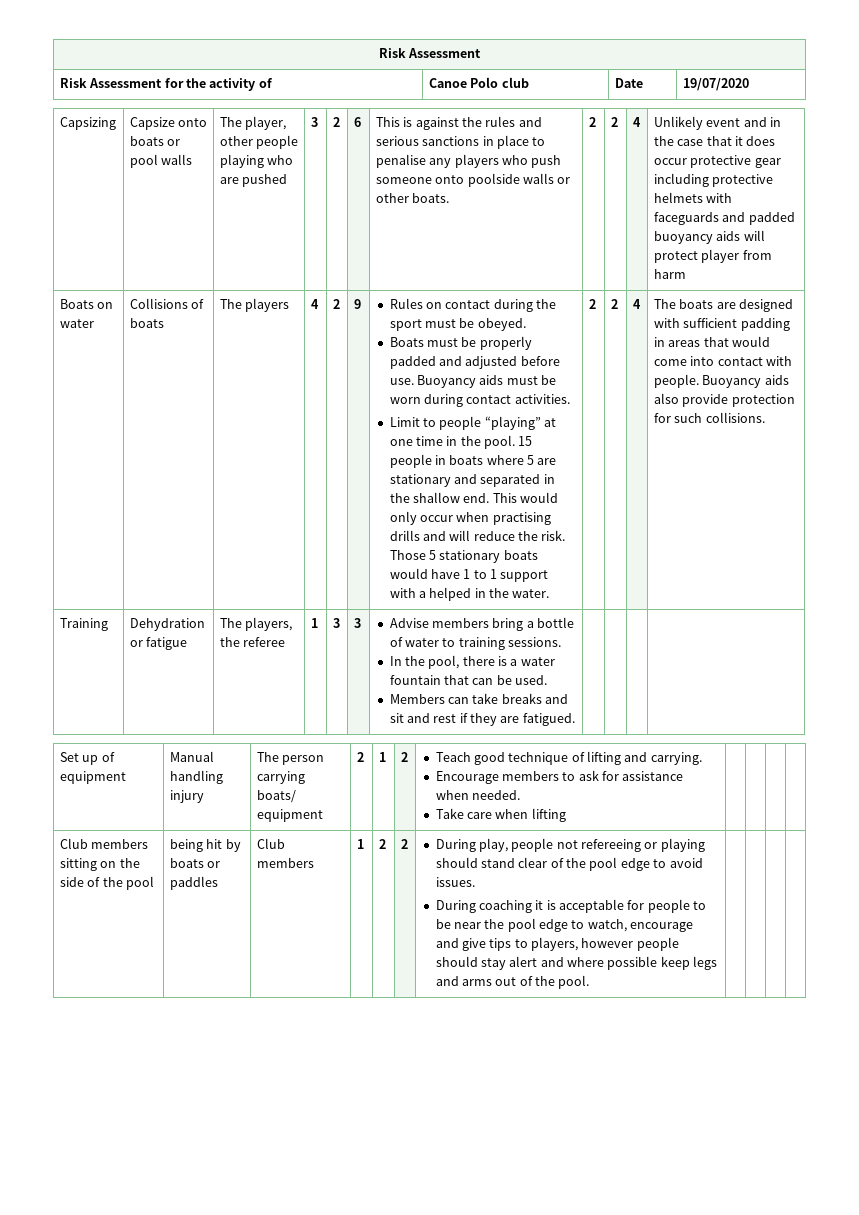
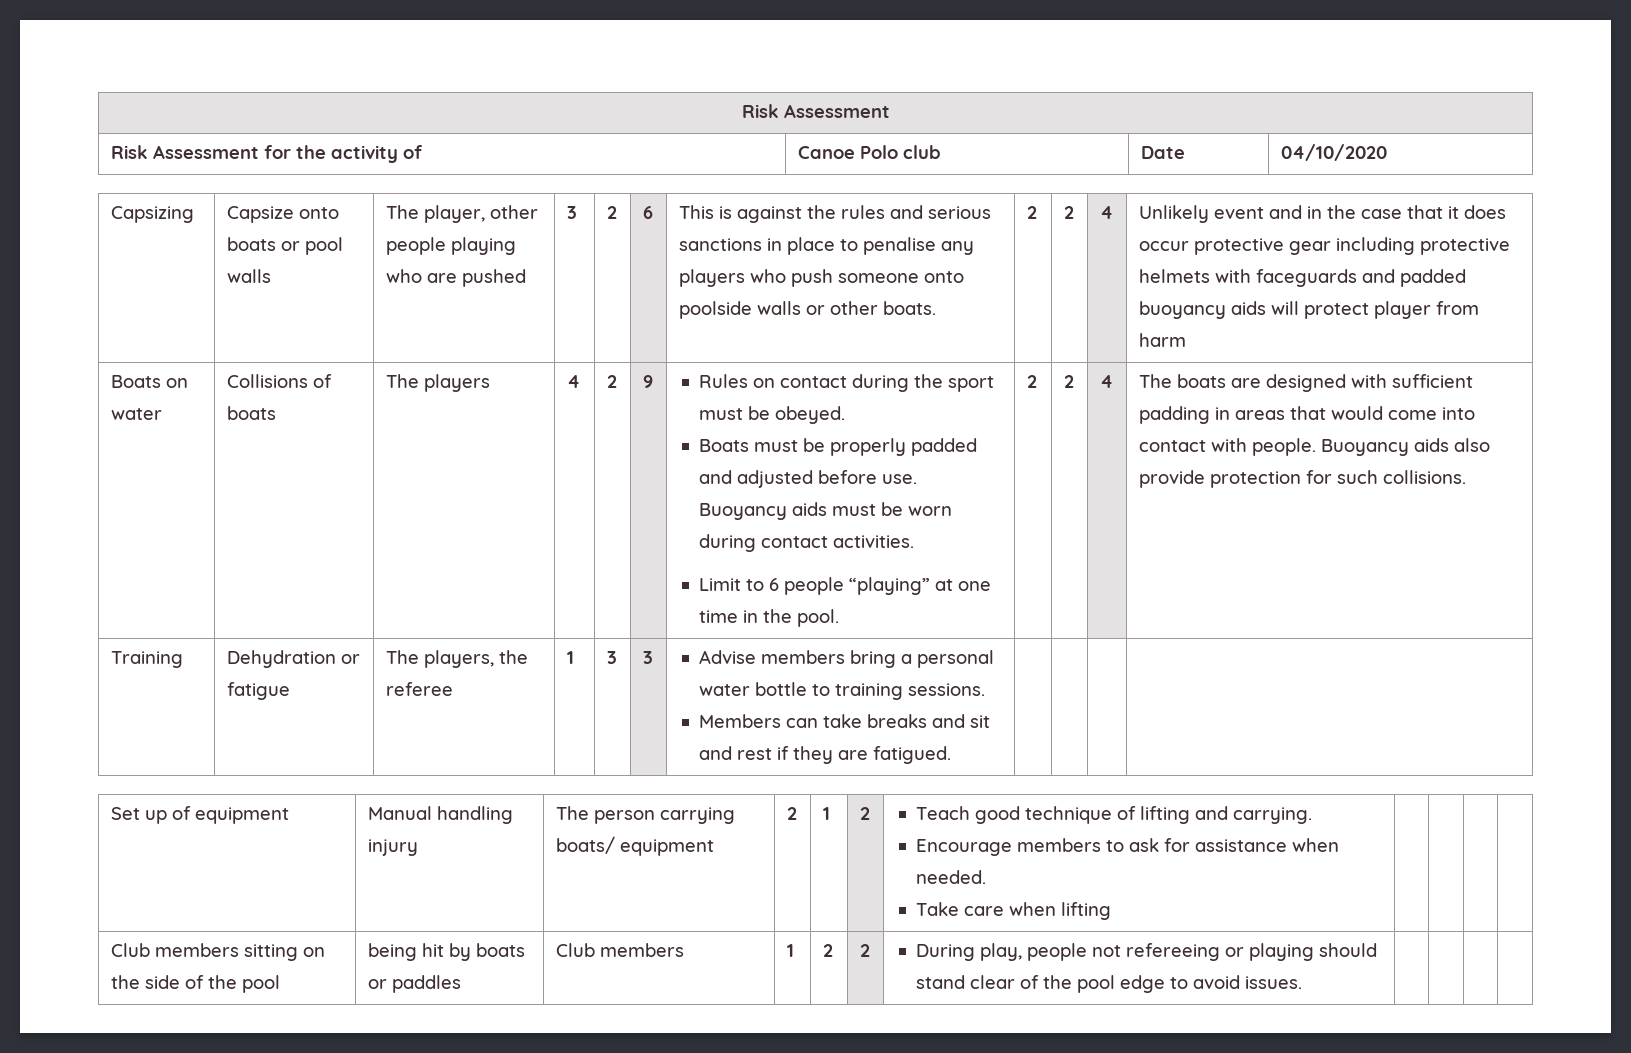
- Risk Assessment for the activity of | Canoe Polo club | Date | 19/07/2020
+ Risk Assessment for the activity of | Canoe Polo club | Date | 04/10/2020
- Limit to people “playing” at one time in the pool. 15 people in boats where 5 are stationary and separated in the shallow end. This would only occur when practising drills and will reduce the risk. Those 5 stationary boats would have 1 to 1 support with a helped in the water.
+ Limit to 6 people “playing” at one time in the pool.
- Advise members bring a bottle of water to training sessions.
+ Advise members bring a personal water bottle to training sessions.
- In the pool, there is a water fountain that can be used.
- During coaching it is acceptable for people to be near the pool edge to watch, encourage and give tips to players, however people should stay alert and where possible keep legs and arms out of the pool.

